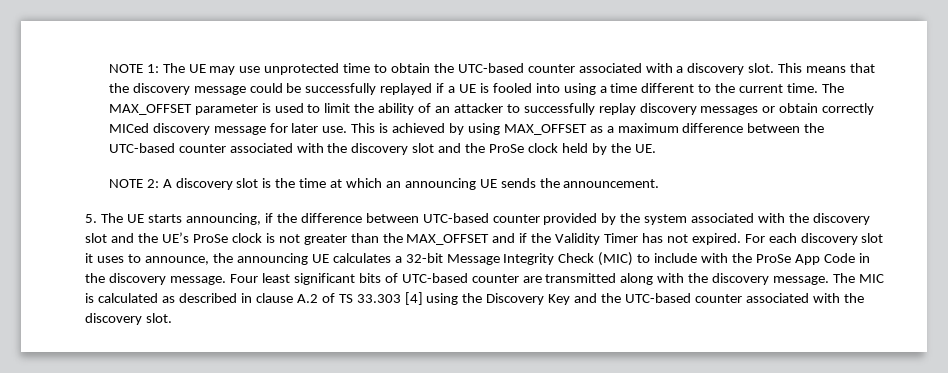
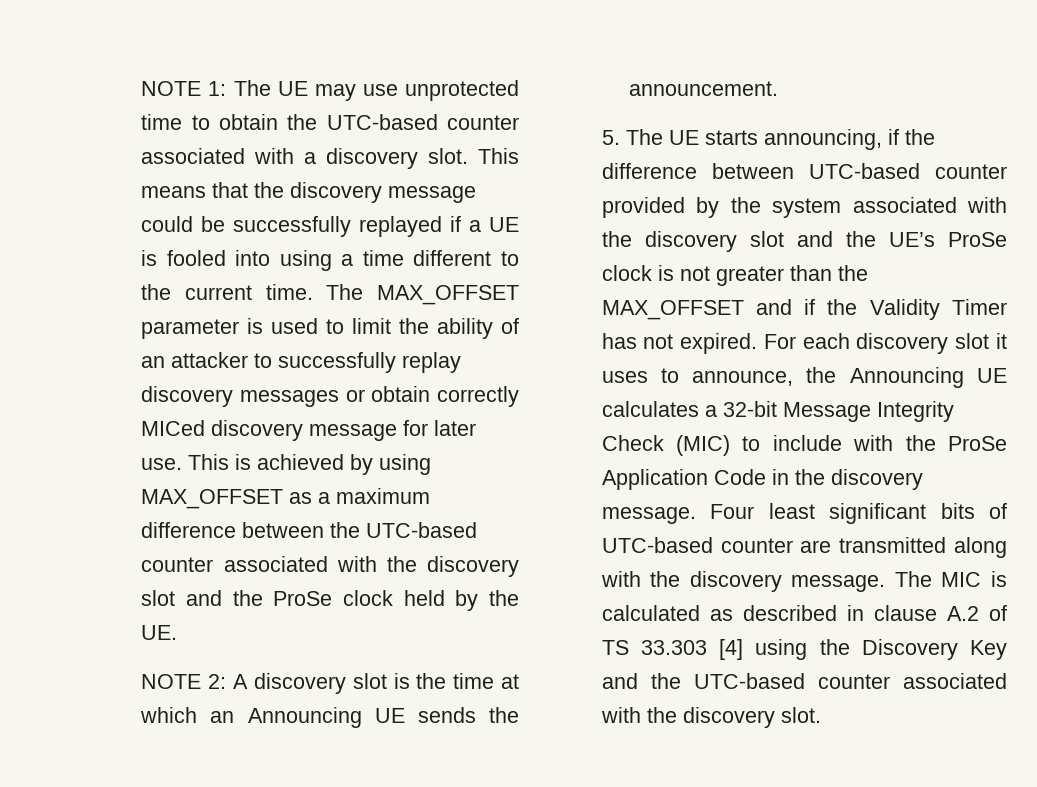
- NOTE 2: A discovery slot is the time at which an announcing UE sends the announcement.
+ NOTE 2: A discovery slot is the time at which an Announcing UE sends the announcement.
- For each discovery slot it uses to announce, the announcing UE calculates a 32-bit Message Integrity Check (MIC) to include with the ProSe App Code in the discovery message.
+ For each discovery slot it uses to announce, the Announcing UE calculates a 32-bit Message Integrity Check (MIC) to include with the ProSe Application Code in the discovery message.

